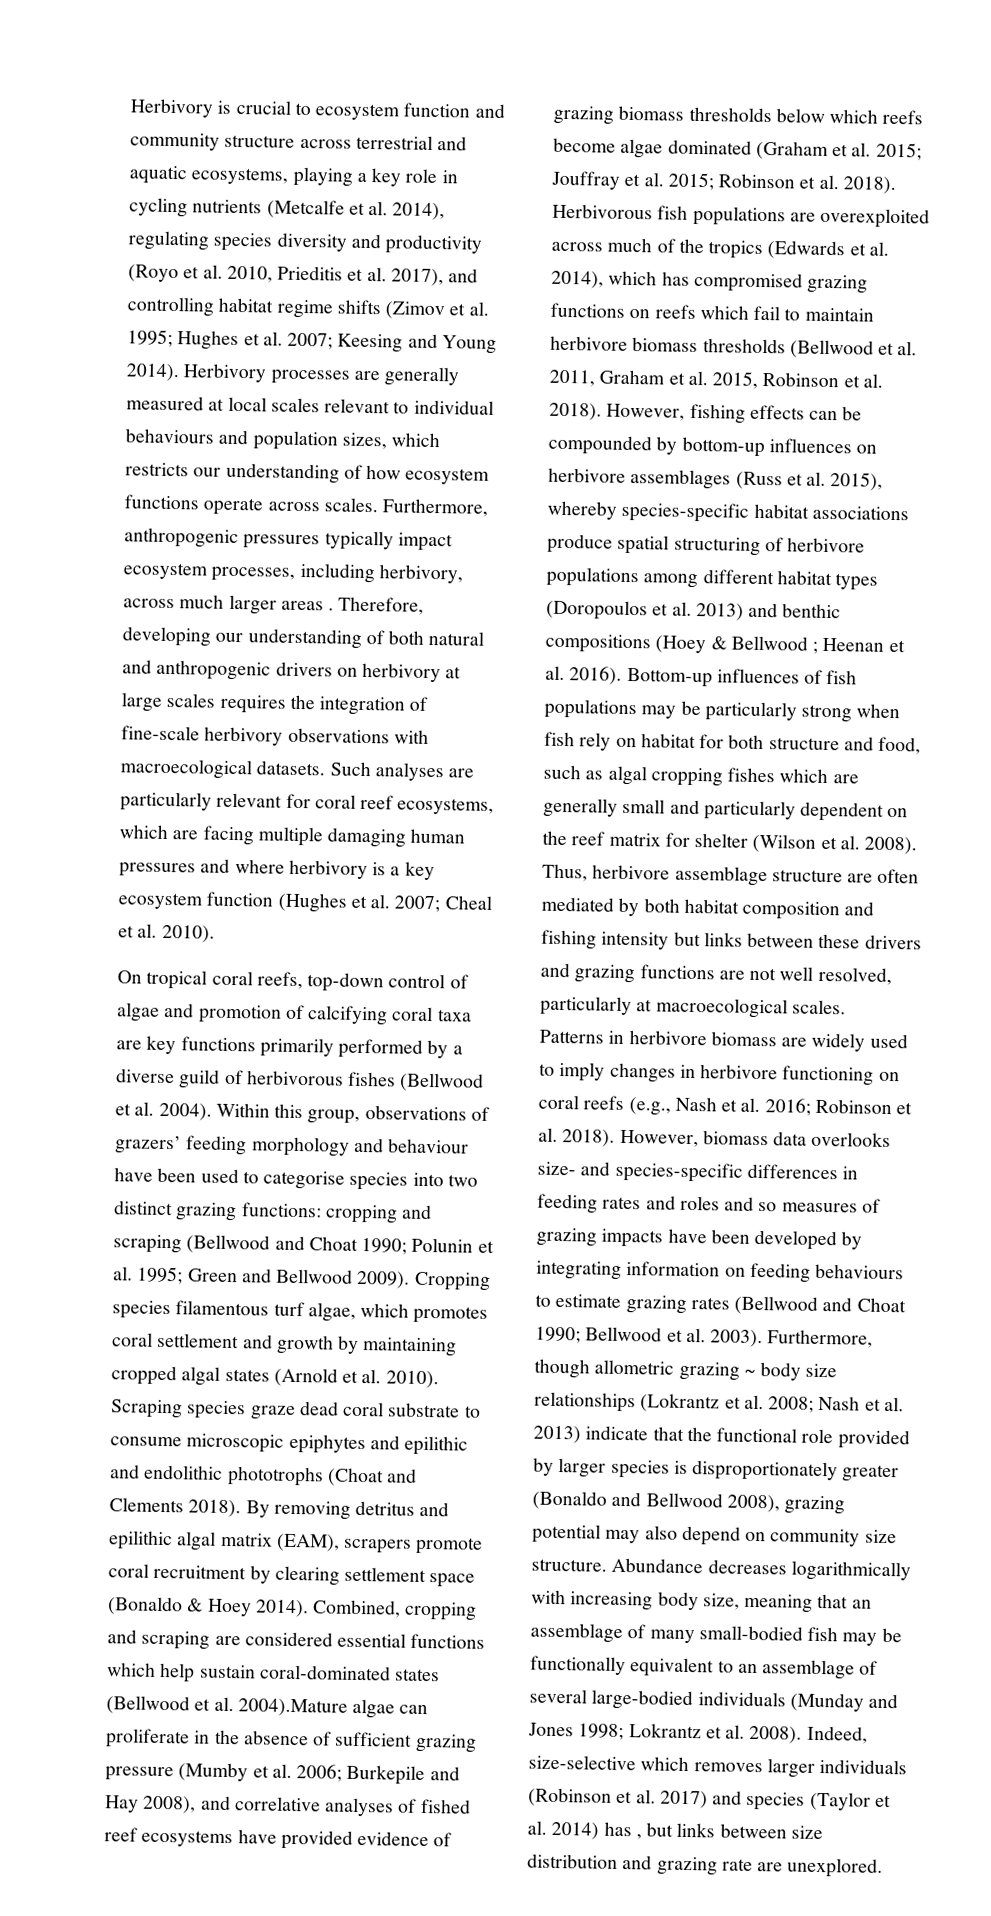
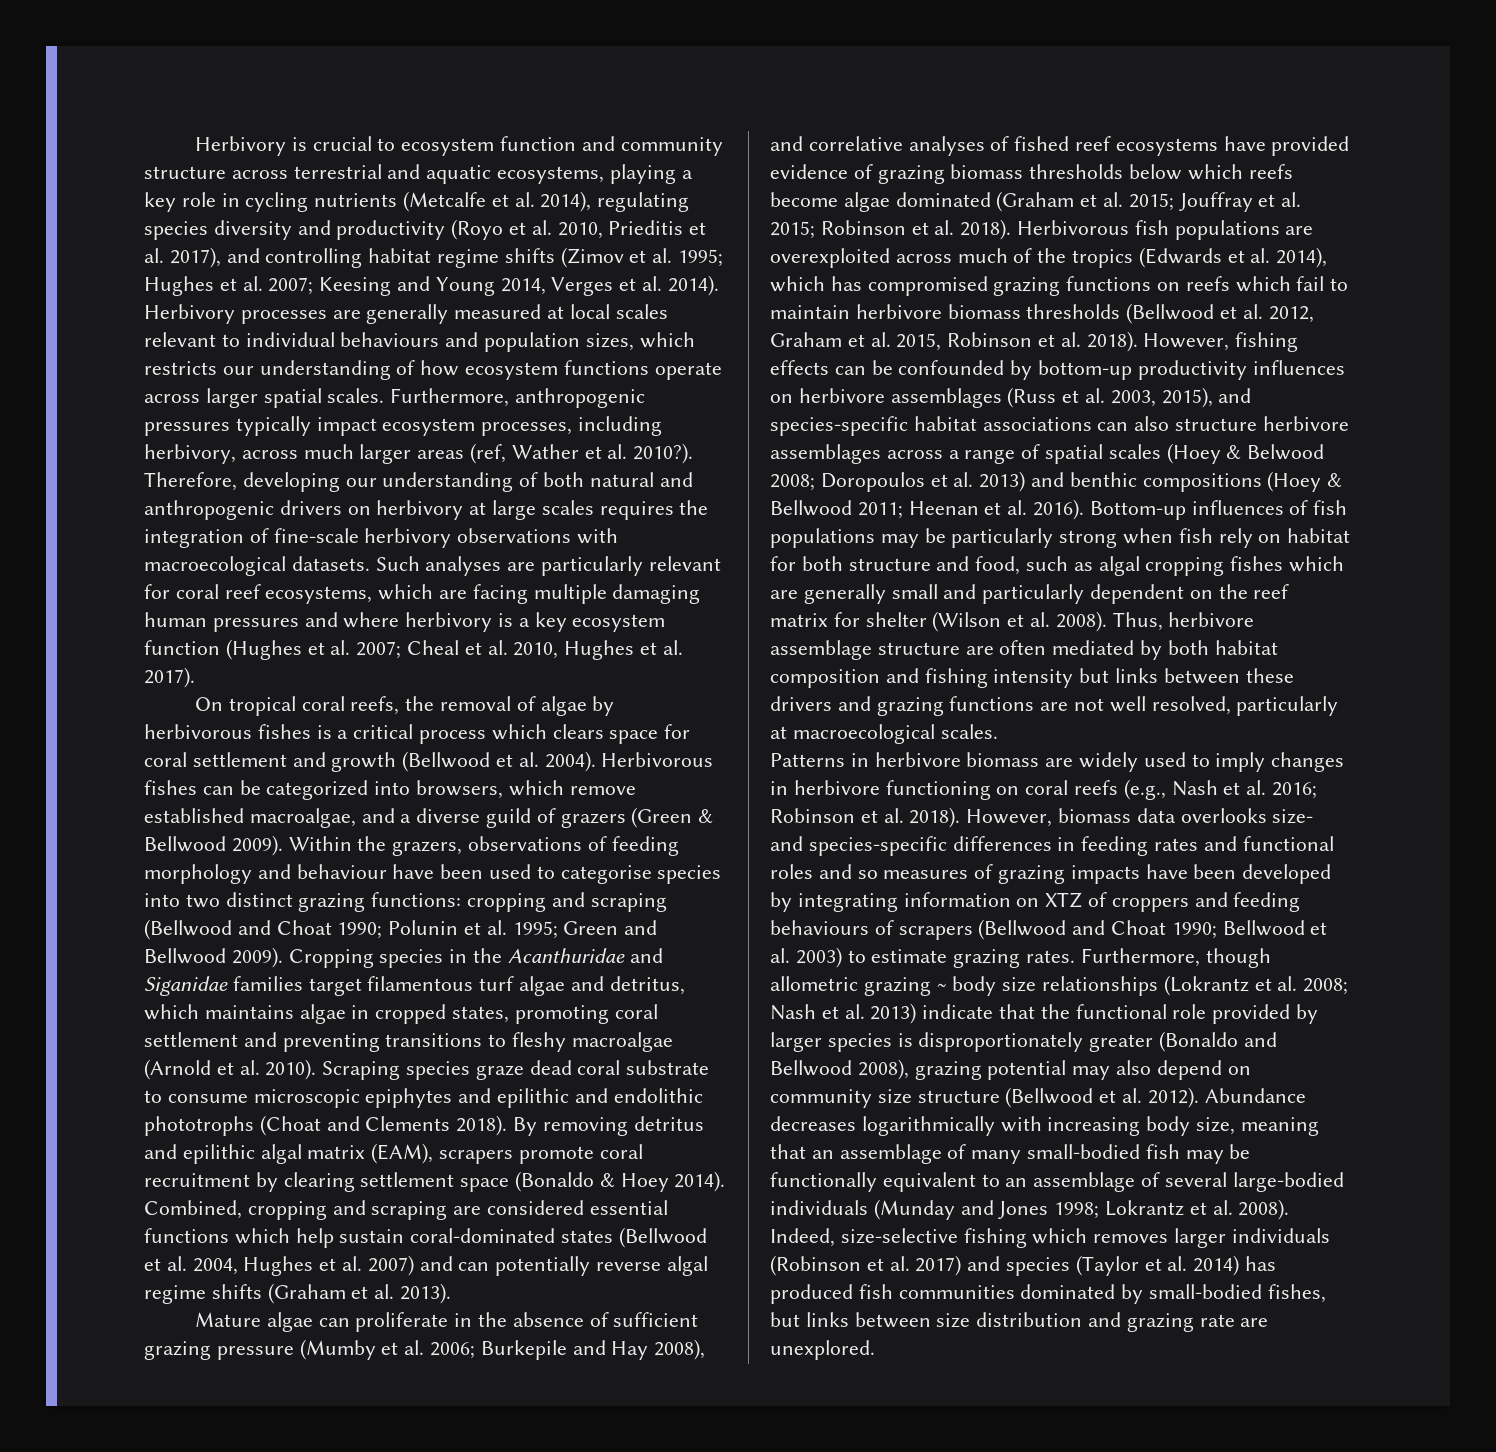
- Herbivory is crucial to ecosystem function and community structure across terrestrial and aquatic ecosystems, playing a key role in cycling nutrients (Metcalfe et al. 2014), regulating species diversity and productivity (Royo et al. 2010, Prieditis et al. 2017), and controlling habitat regime shifts (Zimov et al. 1995; Hughes et al. 2007; Keesing and Young 2014).
+ Herbivory is crucial to ecosystem function and community structure across terrestrial and aquatic ecosystems, playing a key role in cycling nutrients (Metcalfe et al. 2014), regulating species diversity and productivity (Royo et al. 2010, Prieditis et al. 2017), and controlling habitat regime shifts (Zimov et al. 1995; Hughes et al. 2007; Keesing and Young 2014, Verges et al. 2014).
- Herbivory processes are generally measured at local scales relevant to individual behaviours and population sizes, which restricts our understanding of how ecosystem functions operate across scales.
+ Herbivory processes are generally measured at local scales relevant to individual behaviours and population sizes, which restricts our understanding of how ecosystem functions operate across larger spatial scales.
- Furthermore, anthropogenic pressures typically impact ecosystem processes, including herbivory, across much larger areas .
+ Furthermore, anthropogenic pressures typically impact ecosystem processes, including herbivory, across much larger areas (ref, Wather et al. 2010?).
- Such analyses are particularly relevant for coral reef ecosystems, which are facing multiple damaging human pressures and where herbivory is a key ecosystem function (Hughes et al. 2007; Cheal et al. 2010).
+ Such analyses are particularly relevant for coral reef ecosystems, which are facing multiple damaging human pressures and where herbivory is a key ecosystem function (Hughes et al. 2007; Cheal et al. 2010, Hughes et al. 2017).
- On tropical coral reefs, top-down control of algae and promotion of calcifying coral taxa are key functions primarily performed by a diverse guild of herbivorous fishes (Bellwood et al. 2004). Within this group, observations of grazers’ feeding morphology and behaviour have been used to categorise species into two distinct grazing functions: cropping and scraping (Bellwood and Choat 1990; Polunin et al. 1995; Green and Bellwood 2009).
+ On tropical coral reefs, the removal of algae by herbivorous fishes is a critical process which clears space for coral settlement and growth (Bellwood et al. 2004). Herbivorous fishes can be categorized into browsers, which remove established macroalgae, and a diverse guild of grazers (Green & Bellwood 2009). Within the grazers, observations of feeding morphology and behaviour have been used to categorise species into two distinct grazing functions: cropping and scraping (Bellwood and Choat 1990; Polunin et al. 1995; Green and Bellwood 2009).
- Cropping species filamentous turf algae, which promotes coral settlement and growth by maintaining cropped algal states (Arnold et al. 2010).
+ Cropping species in the Acanthuridae and Siganidae families target filamentous turf algae and detritus, which maintains algae in cropped states, promoting coral settlement and preventing transitions to fleshy macroalgae (Arnold et al. 2010).
- Combined, cropping and scraping are considered essential functions which help sustain coral-dominated states (Bellwood et al. 2004).Mature algae can proliferate in the absence of sufficient grazing pressure (Mumby et al. 2006;
+ Combined, cropping and scraping are considered essential functions which help sustain coral-dominated states (Bellwood et al. 2004, Hughes et al. 2007) and can potentially reverse algal regime shifts (Graham et al. 2013).
+ Mature algae can proliferate in the absence of sufficient grazing pressure (Mumby et al. 2006;
- Herbivorous fish populations are overexploited across much of the tropics (Edwards et al. 2014), which has compromised grazing functions on reefs which fail to maintain herbivore biomass thresholds (Bellwood et al. 2011, Graham et al. 2015, Robinson et al. 2018).
+ Herbivorous fish populations are overexploited across much of the tropics (Edwards et al. 2014), which has compromised grazing functions on reefs which fail to maintain herbivore biomass thresholds (Bellwood et al. 2012, Graham et al. 2015, Robinson et al. 2018).
- However, fishing effects can be compounded by bottom-up influences on herbivore assemblages (Russ et al. 2015), whereby species-specific habitat associations produce spatial structuring of herbivore populations among different habitat types (Doropoulos et al. 2013) and benthic compositions (Hoey & Bellwood ; Heenan et al. 2016).
+ However, fishing effects can be confounded by bottom-up productivity influences on herbivore assemblages (Russ et al. 2003, 2015), and species-specific habitat associations can also structure herbivore assemblages across a range of spatial scales (Hoey & Belwood 2008; Doropoulos et al. 2013) and benthic compositions (Hoey & Bellwood 2011; Heenan et al. 2016).
- However, biomass data overlooks size- and species-specific differences in feeding rates and roles and so measures of grazing impacts have been developed by integrating information on feeding behaviours to estimate grazing rates (Bellwood and Choat 1990; Bellwood et al. 2003).
+ However, biomass data overlooks size- and species-specific differences in feeding rates and functional roles and so measures of grazing impacts have been developed by integrating information on XTZ of croppers and feeding behaviours of scrapers (Bellwood and Choat 1990; Bellwood et al. 2003) to estimate grazing rates.
- Furthermore, though allometric grazing ~ body size relationships (Lokrantz et al. 2008; Nash et al. 2013) indicate that the functional role provided by larger species is disproportionately greater (Bonaldo and Bellwood 2008), grazing potential may also depend on community size structure.
+ Furthermore, though allometric grazing ~ body size relationships (Lokrantz et al. 2008; Nash et al. 2013) indicate that the functional role provided by larger species is disproportionately greater (Bonaldo and Bellwood 2008), grazing potential may also depend on community size structure (Bellwood et al. 2012).
- Indeed, size-selective which removes larger individuals (Robinson et al. 2017) and species (Taylor et al. 2014) has , but links between size distribution and grazing rate are unexplored.
+ Indeed, size-selective fishing which removes larger individuals (Robinson et al. 2017) and species (Taylor et al. 2014) has produced fish communities dominated by small-bodied fishes, but links between size distribution and grazing rate are unexplored.

